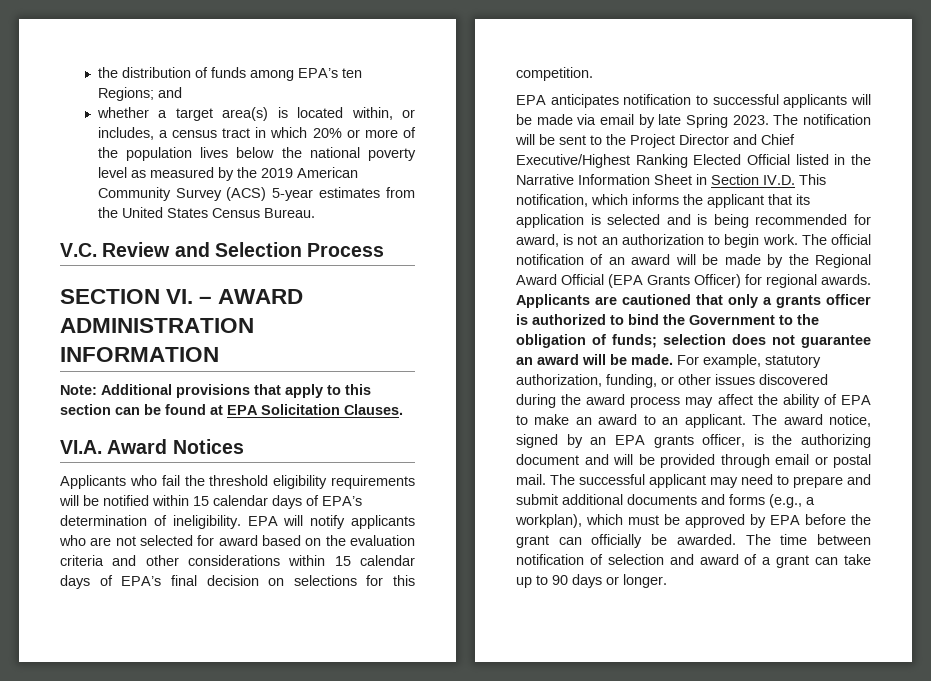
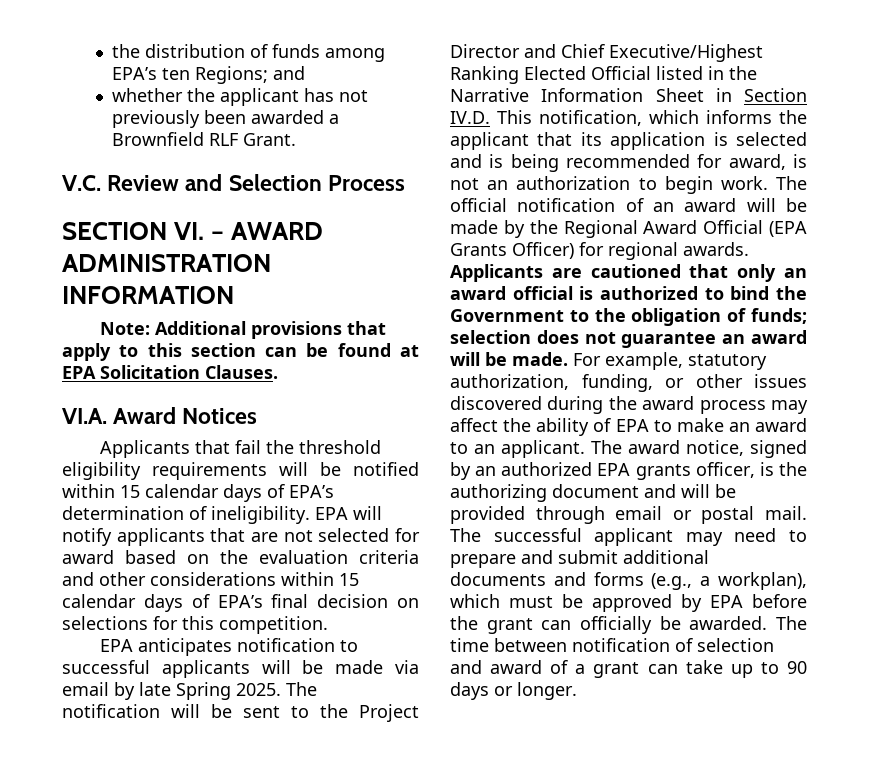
- whether a target area(s) is located within, or includes, a census tract in which 20% or more of the population lives below the national poverty level as measured by the 2019 American Community Survey (ACS) 5-year estimates from the United States Census Bureau.
+ whether the applicant has not previously been awarded a Brownfield RLF Grant.
- Applicants who fail the threshold eligibility requirements will be notified within 15 calendar days of EPA’s determination of ineligibility.
+ Applicants that fail the threshold eligibility requirements will be notified within 15 calendar days of EPA’s determination of ineligibility.
- EPA will notify applicants who are not selected for award based on the evaluation criteria and other considerations within 15 calendar days of EPA’s final decision on selections for this competition.
+ EPA will notify applicants that are not selected for award based on the evaluation criteria and other considerations within 15 calendar days of EPA’s final decision on selections for this competition.
- EPA anticipates notification to successful applicants will be made via email by late Spring 2023.
+ EPA anticipates notification to successful applicants will be made via email by late Spring 2025.
- Applicants are cautioned that only a grants officer is authorized to bind the Government to the obligation of funds; selection does not guarantee an award will be made.
+ Applicants are cautioned that only an award official is authorized to bind the Government to the obligation of funds; selection does not guarantee an award will be made.
- The award notice, signed by an EPA grants officer, is the authorizing document and will be provided through email or postal mail.
+ The award notice, signed by an authorized EPA grants officer, is the authorizing document and will be provided through email or postal mail.

